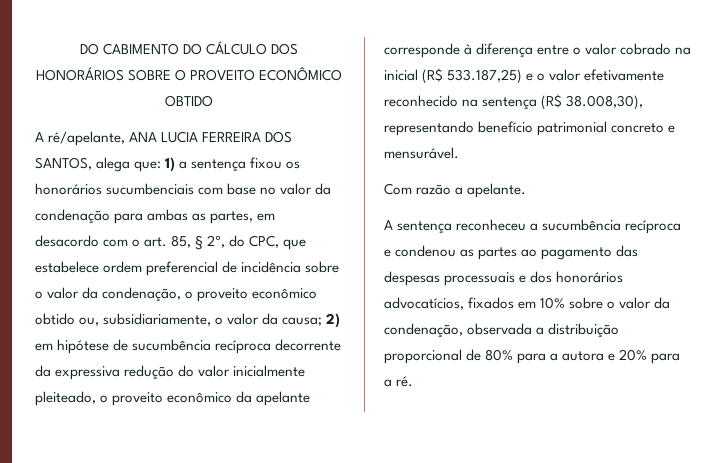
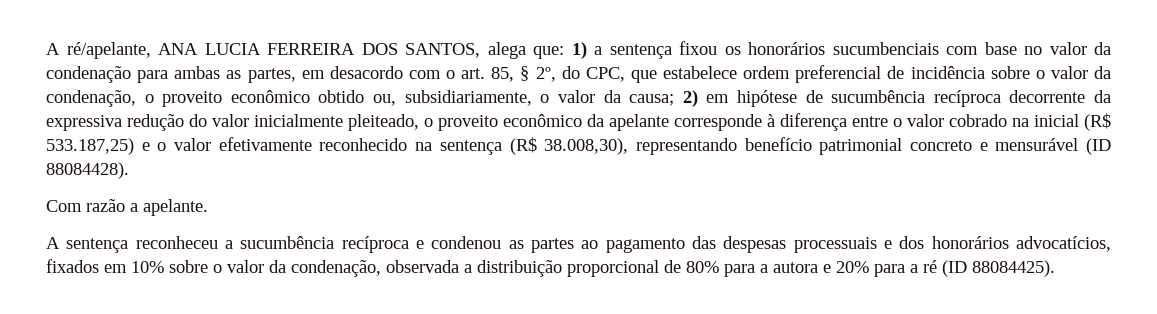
- DO CABIMENTO DO CÁLCULO DOS HONORÁRIOS SOBRE O PROVEITO ECONÔMICO OBTIDO
- 2) em hipótese de sucumbência recíproca decorrente da expressiva redução do valor inicialmente pleiteado, o proveito econômico da apelante corresponde à diferença entre o valor cobrado na inicial (R$ 533.187,25) e o valor efetivamente reconhecido na sentença (R$ 38.008,30), representando benefício patrimonial concreto e mensurável.
+ 2) em hipótese de sucumbência recíproca decorrente da expressiva redução do valor inicialmente pleiteado, o proveito econômico da apelante corresponde à diferença entre o valor cobrado na inicial (R$ 533.187,25) e o valor efetivamente reconhecido na sentença (R$ 38.008,30), representando benefício patrimonial concreto e mensurável (ID 88084428).
- A sentença reconheceu a sucumbência recíproca e condenou as partes ao pagamento das despesas processuais e dos honorários advocatícios, fixados em 10% sobre o valor da condenação, observada a distribuição proporcional de 80% para a autora e 20% para a ré.
+ A sentença reconheceu a sucumbência recíproca e condenou as partes ao pagamento das despesas processuais e dos honorários advocatícios, fixados em 10% sobre o valor da condenação, observada a distribuição proporcional de 80% para a autora e 20% para a ré (ID 88084425).

